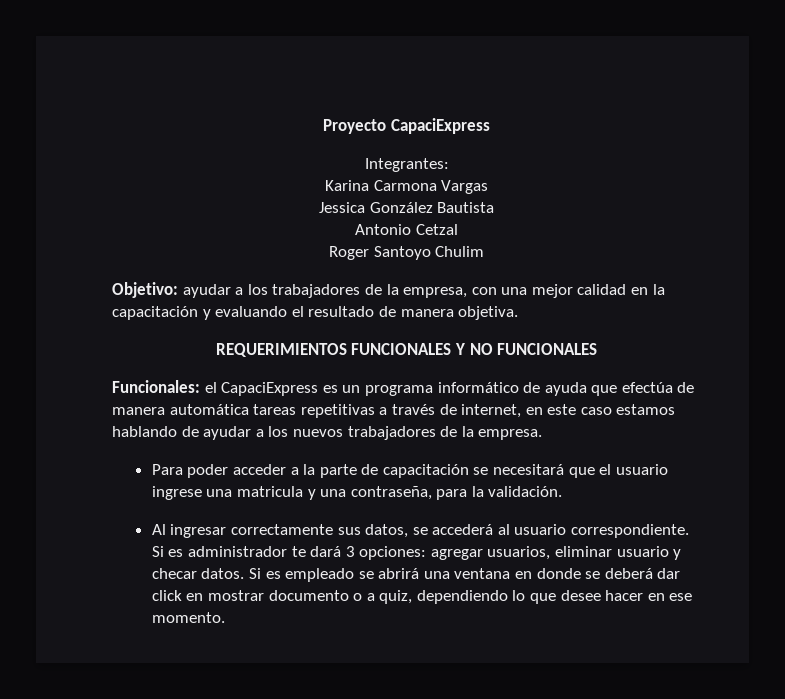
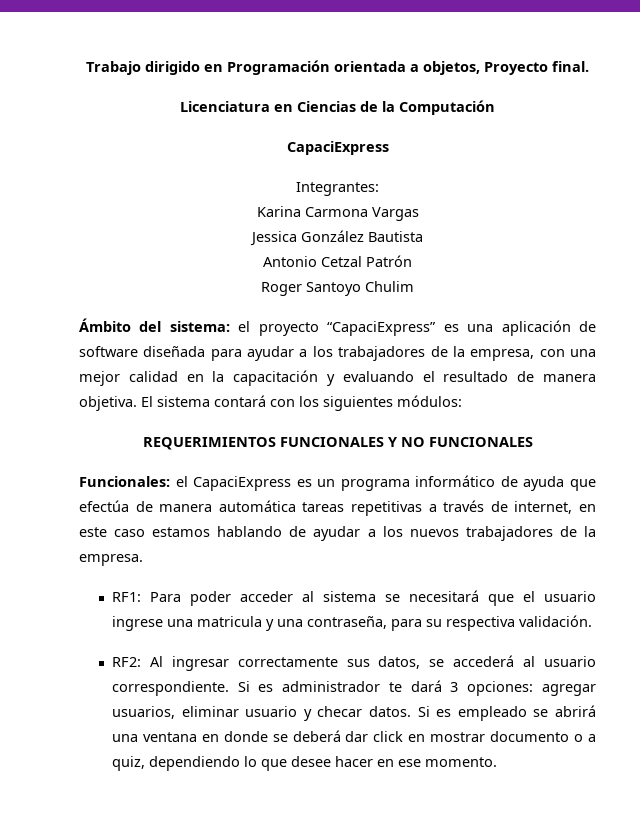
- Proyecto CapaciExpress
+ Trabajo dirigido en Programación orientada a objetos, Proyecto final.
+ Licenciatura en Ciencias de la Computación
+ CapaciExpress
- Antonio Cetzal
+ Antonio Cetzal Patrón
- Objetivo: ayudar a los trabajadores de la empresa, con una mejor calidad en la capacitación y evaluando el resultado de manera objetiva.
+ Ámbito del sistema: el proyecto “CapaciExpress” es una aplicación de software diseñada para ayudar a los trabajadores de la empresa, con una mejor calidad en la capacitación y evaluando el resultado de manera objetiva. El sistema contará con los siguientes módulos:
- Para poder acceder a la parte de capacitación se necesitará que el usuario ingrese una matricula y una contraseña, para la validación.
+ RF1: Para poder acceder al sistema se necesitará que el usuario ingrese una matricula y una contraseña, para su respectiva validación.
- Al ingresar correctamente sus datos, se accederá al usuario correspondiente.
+ RF2: Al ingresar correctamente sus datos, se accederá al usuario correspondiente.

